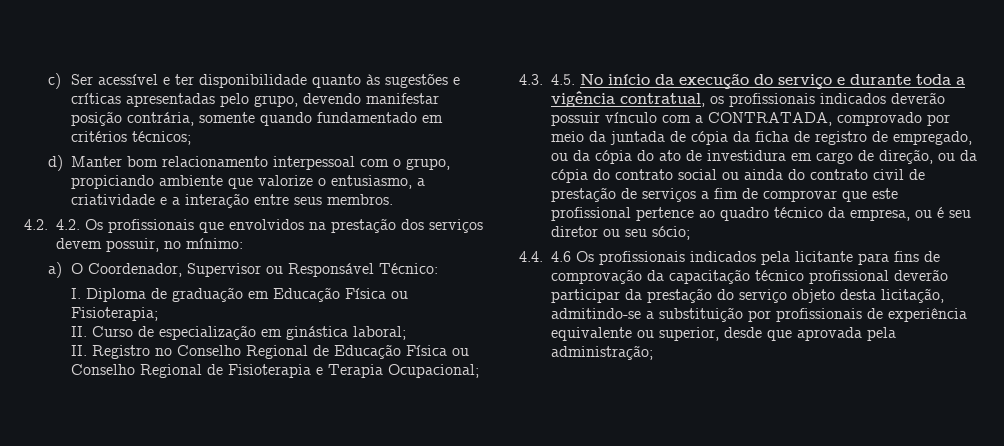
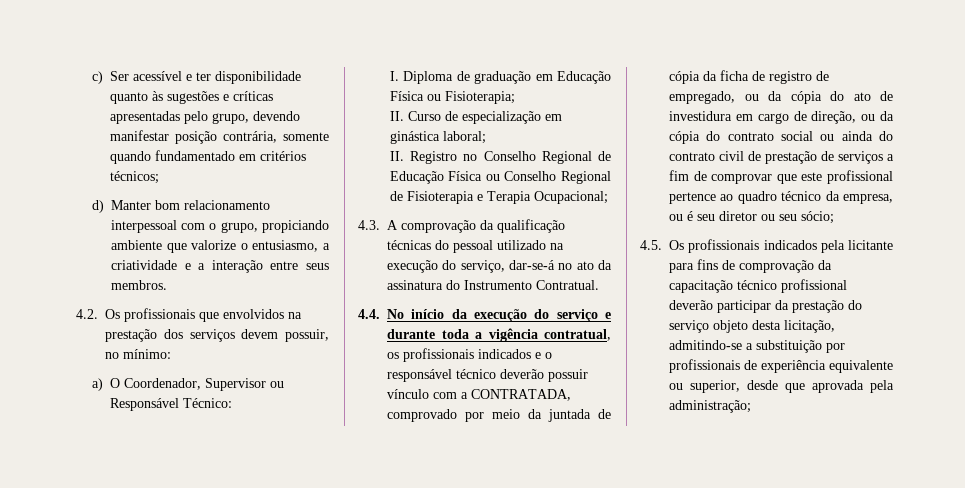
- 4.2. 4.2. Os profissionais que envolvidos na prestação dos serviços devem possuir, no mínimo:
+ 4.2. Os profissionais que envolvidos na prestação dos serviços devem possuir, no mínimo:
- 4.3. 4.5. No início da execução do serviço e durante toda a vigência contratual, os profissionais indicados deverão possuir vínculo com a CONTRATADA, comprovado por meio da juntada de cópia da ficha de registro de empregado, ou da cópia do ato de investidura em cargo de direção, ou da cópia do contrato social ou ainda do contrato civil de prestação de serviços a fim de comprovar que este profissional pertence ao quadro técnico da empresa, ou é seu diretor ou seu sócio;
+ 4.3. A comprovação da qualificação técnicas do pessoal utilizado na execução do serviço, dar-se-á no ato da assinatura do Instrumento Contratual.
+ 4.4. No início da execução do serviço e durante toda a vigência contratual, os profissionais indicados e o responsável técnico deverão possuir vínculo com a CONTRATADA, comprovado por meio da juntada de cópia da ficha de registro de empregado, ou da cópia do ato de investidura em cargo de direção, ou da cópia do contrato social ou ainda do contrato civil de prestação de serviços a fim de comprovar que este profissional pertence ao quadro técnico da empresa, ou é seu diretor ou seu sócio;
- 4.4. 4.6 Os profissionais indicados pela licitante para fins de comprovação da capacitação técnico profissional deverão participar da prestação do serviço objeto desta licitação, admitindo-se a substituição por profissionais de experiência equivalente ou superior, desde que aprovada pela administração;
+ 4.5. Os profissionais indicados pela licitante para fins de comprovação da capacitação técnico profissional deverão participar da prestação do serviço objeto desta licitação, admitindo-se a substituição por profissionais de experiência equivalente ou superior, desde que aprovada pela administração;

